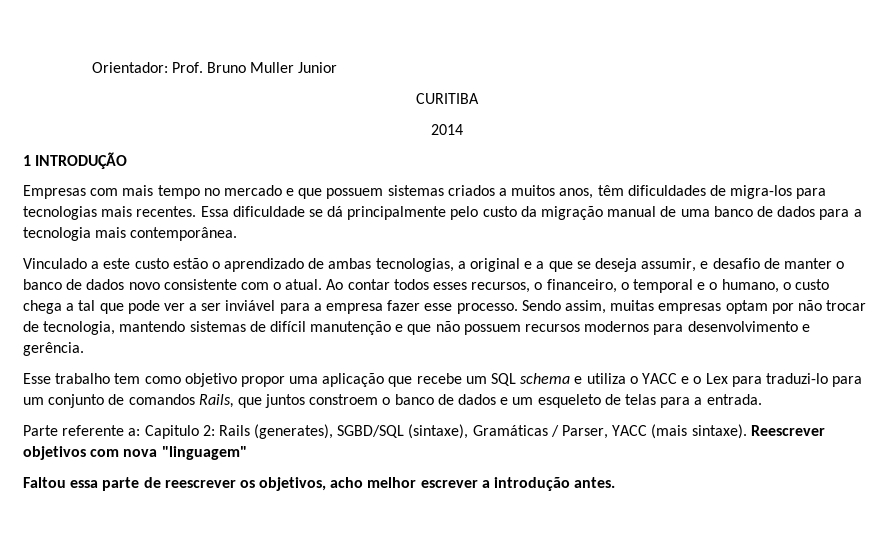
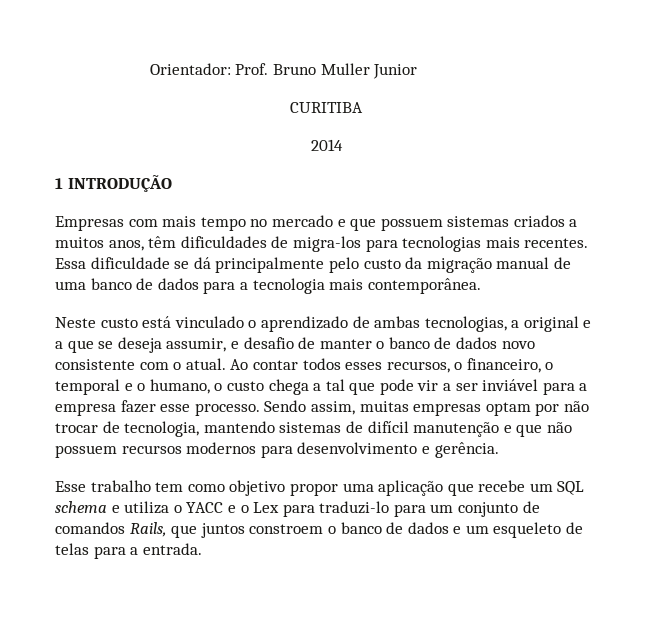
- Vinculado a este custo estão o aprendizado de ambas tecnologias, a original e a que se deseja assumir, e desafio de manter o banco de dados novo consistente com o atual.
+ Neste custo está vinculado o aprendizado de ambas tecnologias, a original e a que se deseja assumir, e desafio de manter o banco de dados novo consistente com o atual.
- Ao contar todos esses recursos, o financeiro, o temporal e o humano, o custo chega a tal que pode ver a ser inviável para a empresa fazer esse processo.
+ Ao contar todos esses recursos, o financeiro, o temporal e o humano, o custo chega a tal que pode vir a ser inviável para a empresa fazer esse processo.
- Parte referente a: Capitulo 2: Rails (generates), SGBD/SQL (sintaxe), Gramáticas / Parser, YACC (mais sintaxe). Reescrever objetivos com nova "linguagem"
- Faltou essa parte de reescrever os objetivos, acho melhor escrever a introdução antes.

